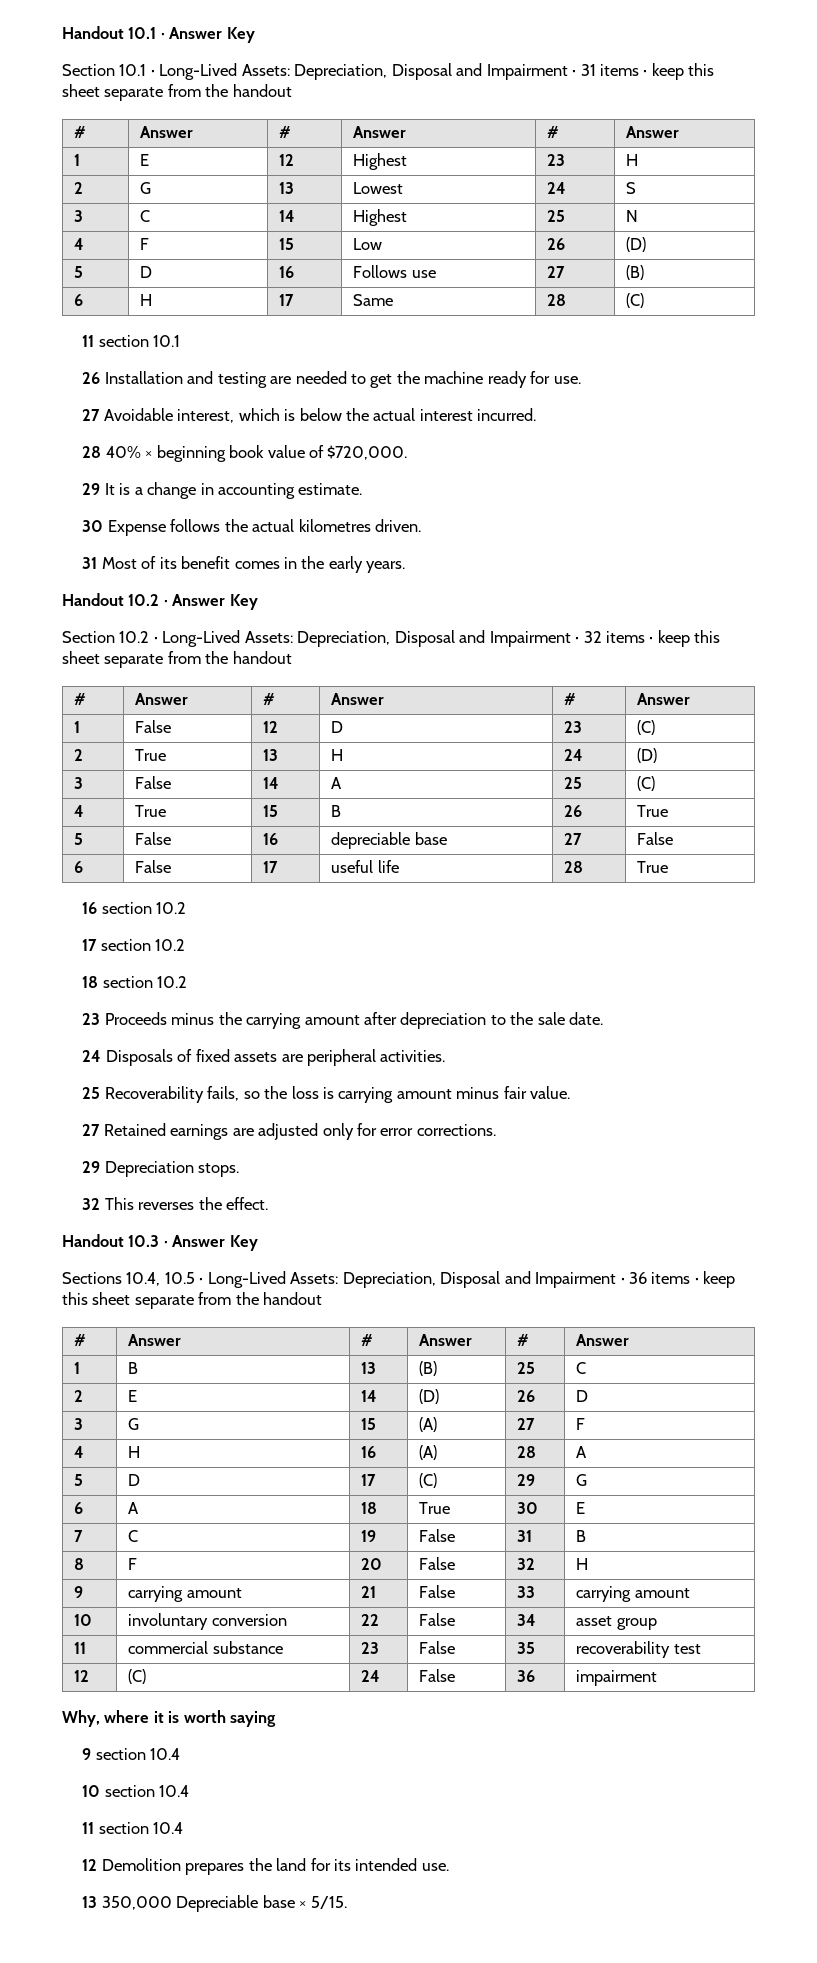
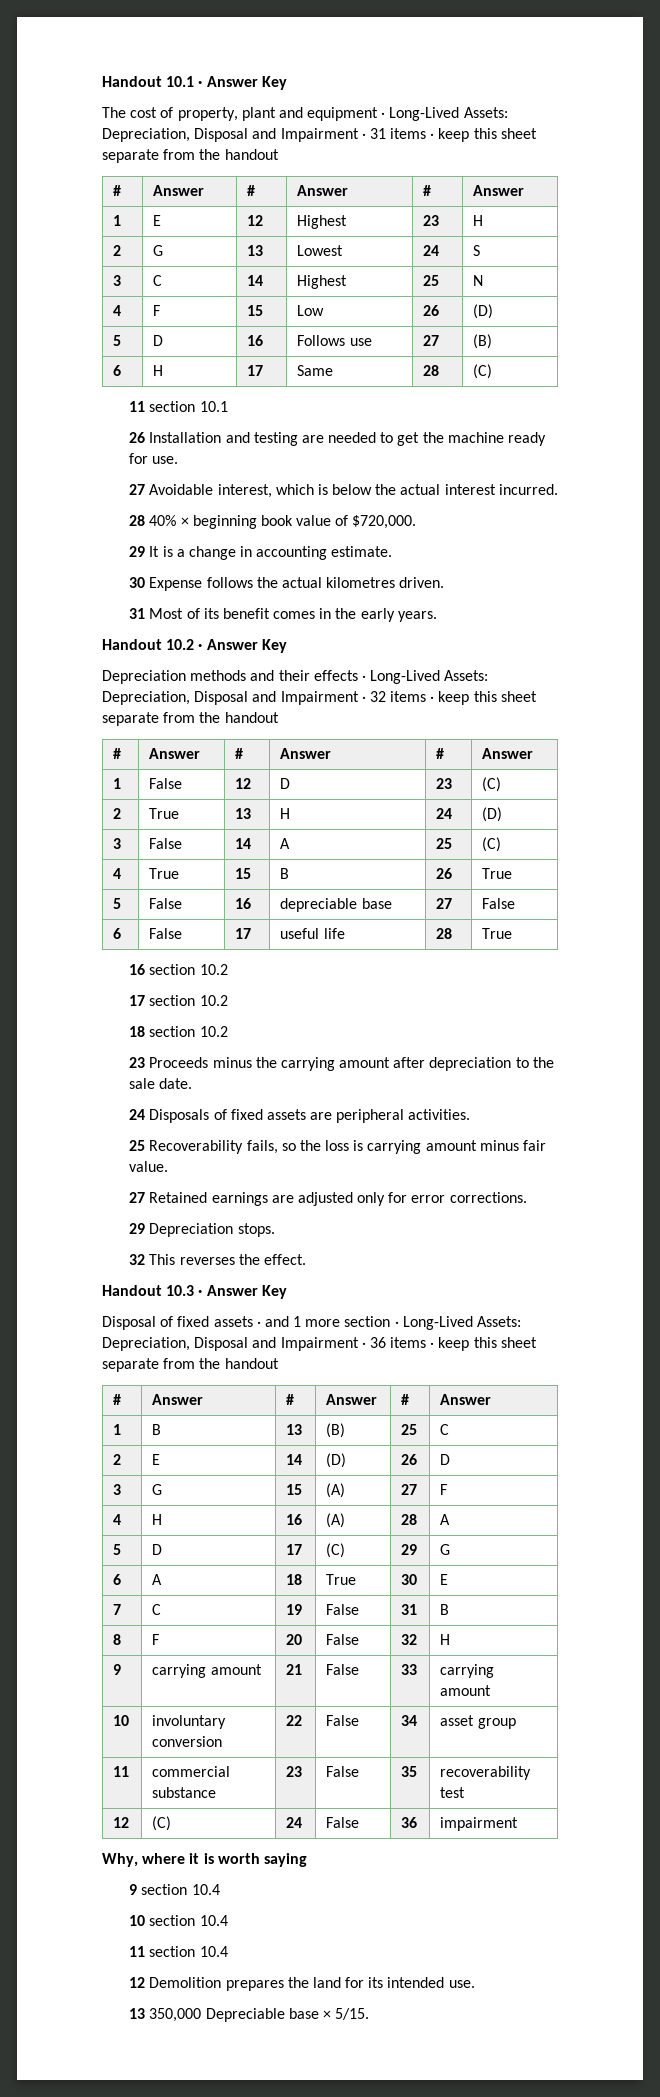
- Section 10.1 · Long-Lived Assets: Depreciation, Disposal and Impairment · 31 items · keep this sheet separate from the handout
+ The cost of property, plant and equipment · Long-Lived Assets: Depreciation, Disposal and Impairment · 31 items · keep this sheet separate from the handout
- Section 10.2 · Long-Lived Assets: Depreciation, Disposal and Impairment · 32 items · keep this sheet separate from the handout
+ Depreciation methods and their effects · Long-Lived Assets: Depreciation, Disposal and Impairment · 32 items · keep this sheet separate from the handout
- Sections 10.4, 10.5 · Long-Lived Assets: Depreciation, Disposal and Impairment · 36 items · keep this sheet separate from the handout
+ Disposal of fixed assets · and 1 more section · Long-Lived Assets: Depreciation, Disposal and Impairment · 36 items · keep this sheet separate from the handout

